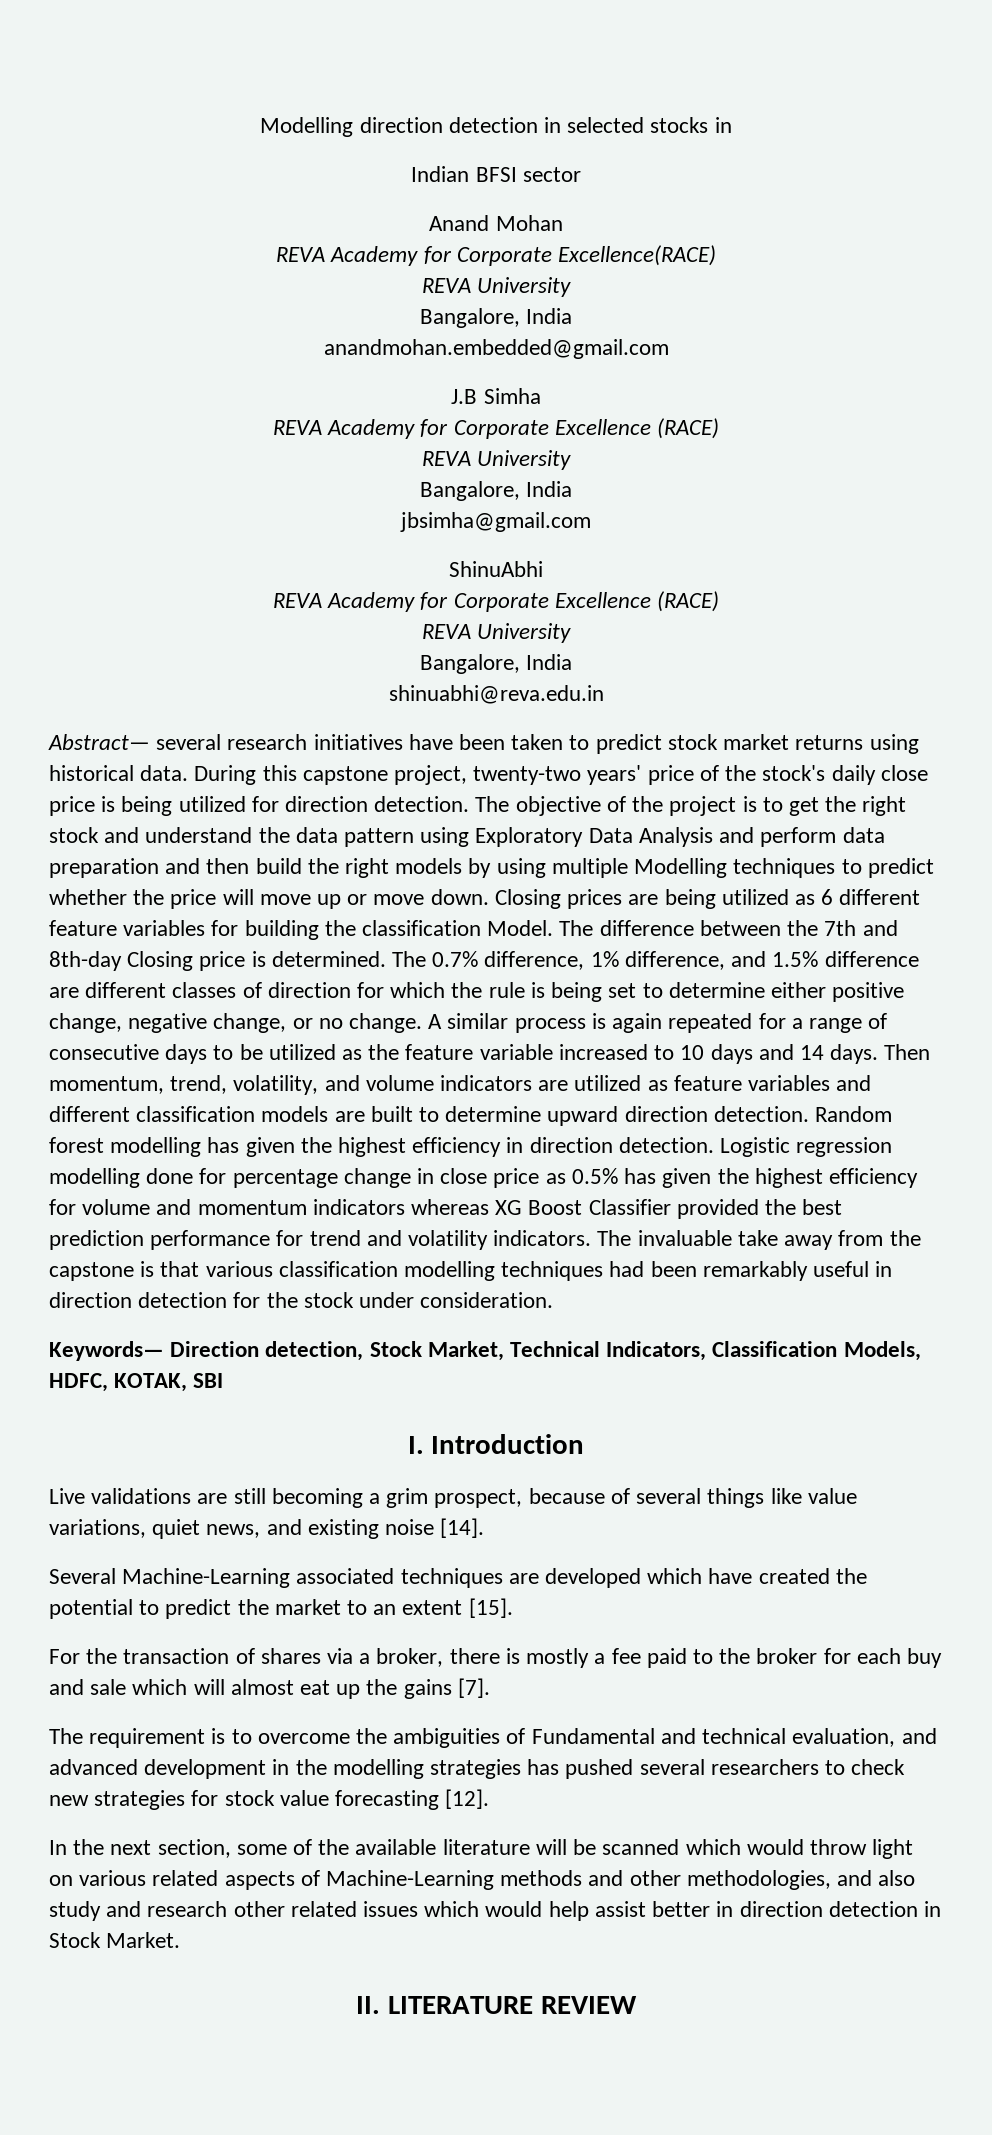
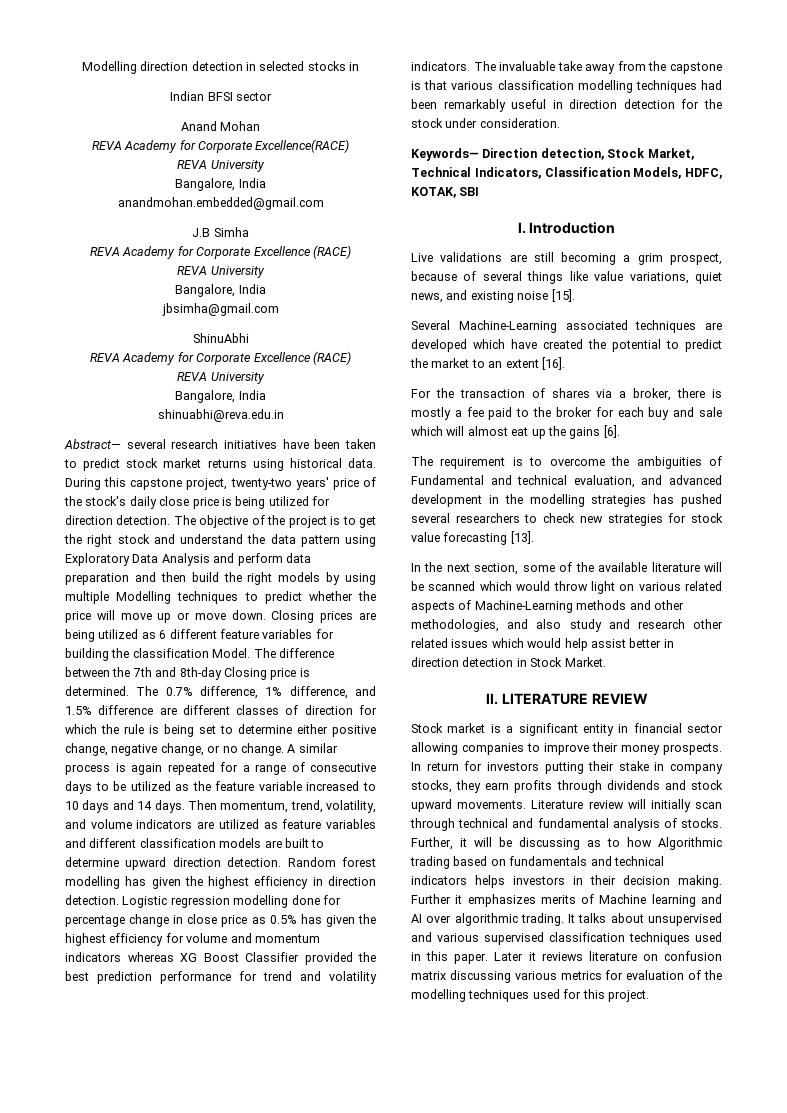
- Live validations are still becoming a grim prospect, because of several things like value variations, quiet news, and existing noise [14].
+ Live validations are still becoming a grim prospect, because of several things like value variations, quiet news, and existing noise [15].
- Several Machine-Learning associated techniques are developed which have created the potential to predict the market to an extent [15].
+ Several Machine-Learning associated techniques are developed which have created the potential to predict the market to an extent [16].
- For the transaction of shares via a broker, there is mostly a fee paid to the broker for each buy and sale which will almost eat up the gains [7].
+ For the transaction of shares via a broker, there is mostly a fee paid to the broker for each buy and sale which will almost eat up the gains [6].
- The requirement is to overcome the ambiguities of Fundamental and technical evaluation, and advanced development in the modelling strategies has pushed several researchers to check new strategies for stock value forecasting [12].
+ The requirement is to overcome the ambiguities of Fundamental and technical evaluation, and advanced development in the modelling strategies has pushed several researchers to check new strategies for stock value forecasting [13].
+ Stock market is a significant entity in financial sector allowing companies to improve their money prospects. In return for investors putting their stake in company stocks, they earn profits through dividends and stock upward movements. Literature review will initially scan through technical and fundamental analysis of stocks. Further, it will be discussing as to how Algorithmic trading based on fundamentals and technical indicators helps investors in their decision making. Further it emphasizes merits of Machine learning and AI over algorithmic trading. It talks about unsupervised and various supervised classification techniques used in this paper. Later it reviews literature on confusion matrix discussing various metrics for evaluation of the modelling techniques used for this project.

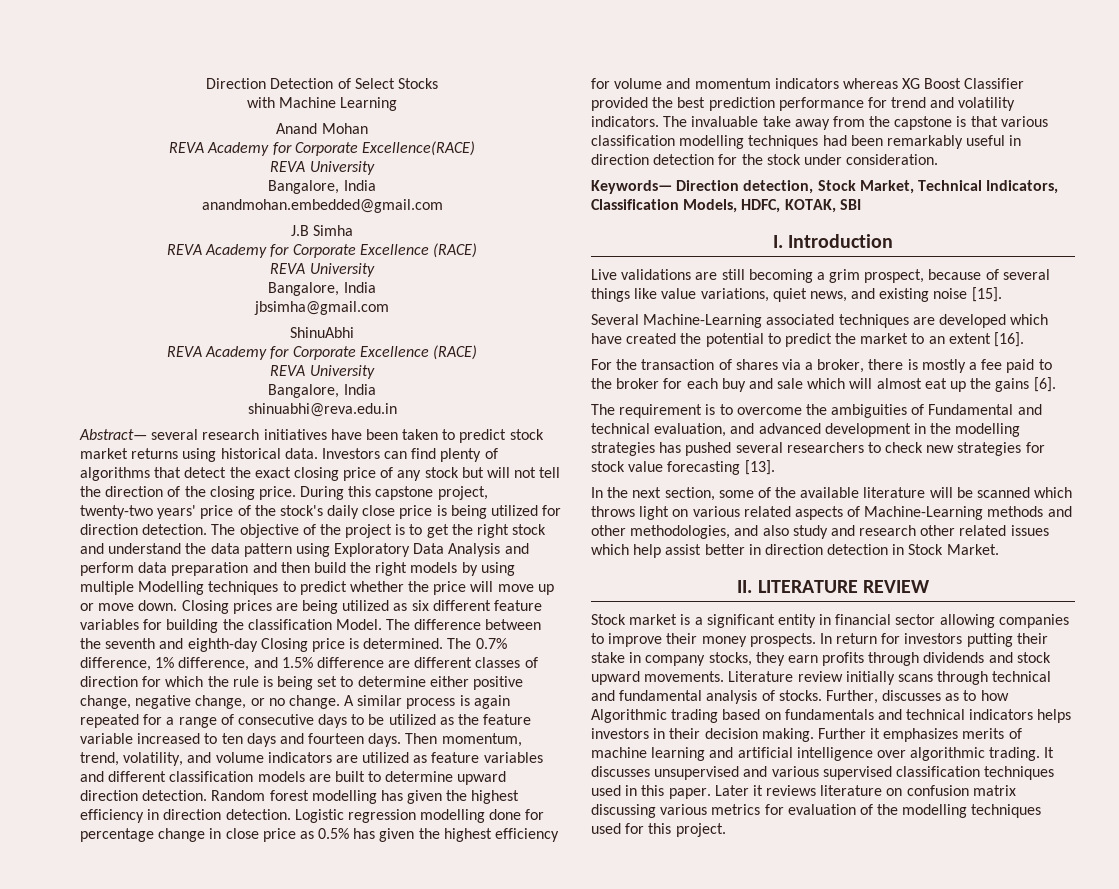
- Modelling direction detection in selected stocks in
- Indian BFSI sector
+ Direction Detection of Select Stocks
+ with Machine Learning
+ Investors can find plenty of algorithms that detect the exact closing price of any stock but will not tell the direction of the closing price.
- Closing prices are being utilized as 6 different feature variables for building the classification Model.
+ Closing prices are being utilized as six different feature variables for building the classification Model.
- The difference between the 7th and 8th-day Closing price is determined.
+ The difference between the seventh and eighth-day Closing price is determined.
- A similar process is again repeated for a range of consecutive days to be utilized as the feature variable increased to 10 days and 14 days.
+ A similar process is again repeated for a range of consecutive days to be utilized as the feature variable increased to ten days and fourteen days.
- In the next section, some of the available literature will be scanned which would throw light on various related aspects of Machine-Learning methods and other methodologies, and also study and research other related issues which would help assist better in direction detection in Stock Market.
+ In the next section, some of the available literature will be scanned which throws light on various related aspects of Machine-Learning methods and other methodologies, and also study and research other related issues which help assist better in direction detection in Stock Market.
- Literature review will initially scan through technical and fundamental analysis of stocks.
+ Literature review initially scans through technical and fundamental analysis of stocks.
- Further, it will be discussing as to how Algorithmic trading based on fundamentals and technical indicators helps investors in their decision making.
+ Further, discusses as to how Algorithmic trading based on fundamentals and technical indicators helps investors in their decision making.
- Further it emphasizes merits of Machine learning and AI over algorithmic trading.
+ Further it emphasizes merits of machine learning and artificial intelligence over algorithmic trading.
- It talks about unsupervised and various supervised classification techniques used in this paper.
+ It discusses unsupervised and various supervised classification techniques used in this paper.

